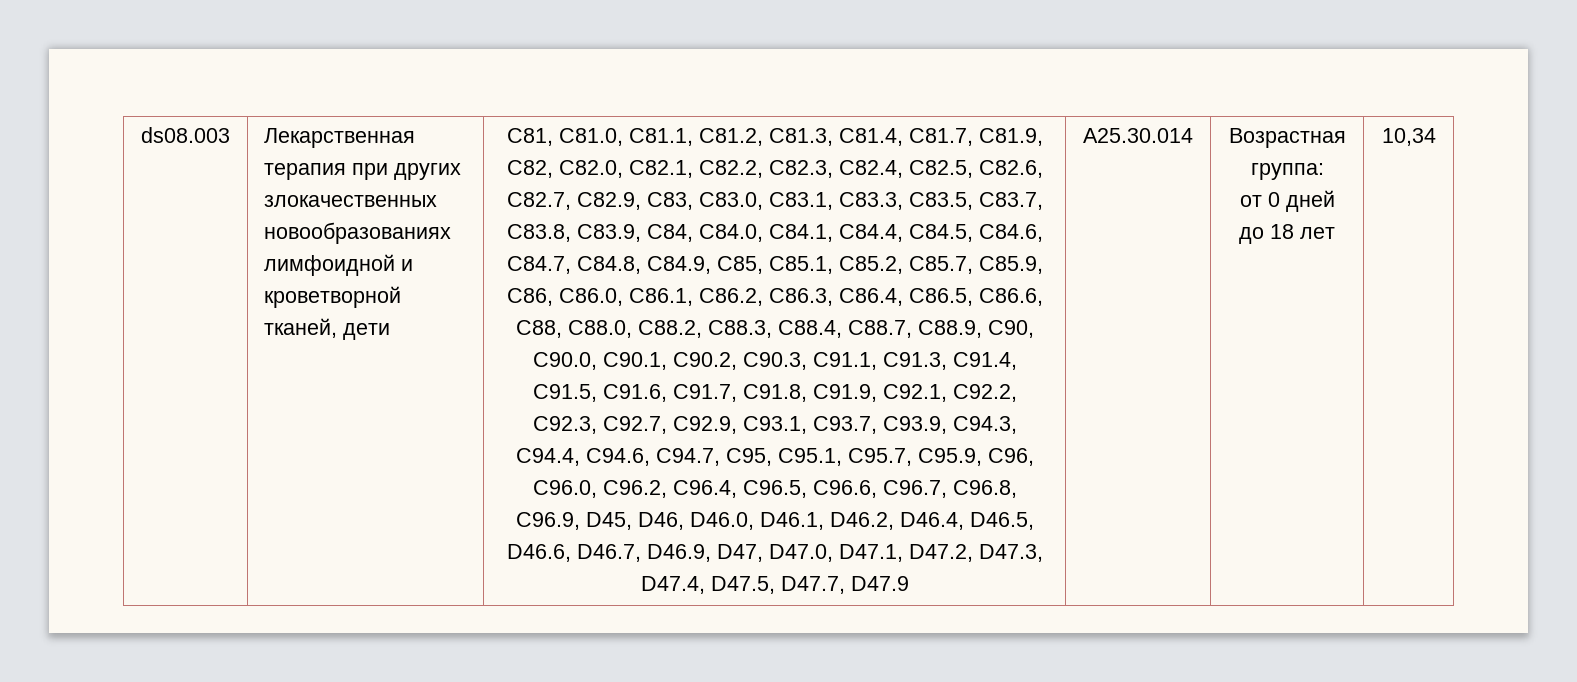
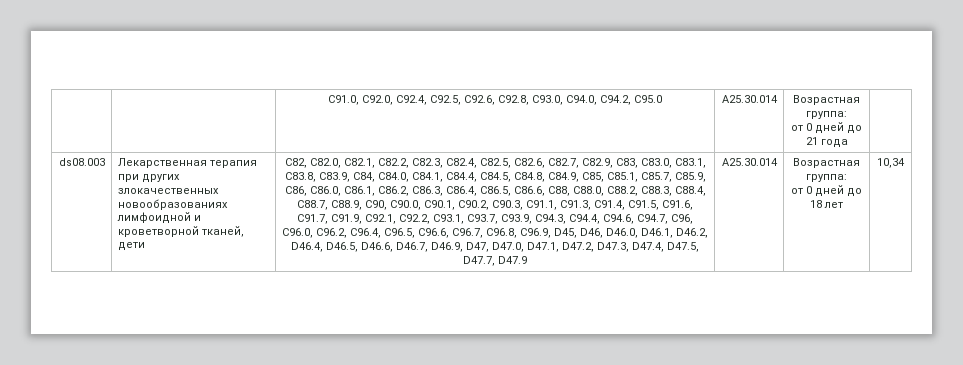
+ C91.0, C92.0, C92.4, C92.5, C92.6, C92.8, C93.0, C94.0, C94.2, C95.0 | A25.30.014 | Возрастная группа:
+ от 0 дней до 21 года
- C81, C81.0, C81.1, C81.2, C81.3, C81.4, C81.7, C81.9, C82, C82.0, C82.1, C82.2, C82.3, C82.4, C82.5, C82.6, C82.7, C82.9, C83, C83.0, C83.1, C83.3, C83.5, C83.7, C83.8, C83.9, C84, C84.0, C84.1, C84.4, C84.5, C84.6, C84.7, C84.8, C84.9, C85, C85.1, C85.2, C85.7, C85.9, C86, C86.0, C86.1, C86.2, C86.3, C86.4, C86.5, C86.6, C88, C88.0, C88.2, C88.3, C88.4, C88.7, C88.9, C90, C90.0, C90.1, C90.2, C90.3, C91.1, C91.3, C91.4, C91.5, C91.6, C91.7, C91.8, C91.9, C92.1, C92.2, C92.3, C92.7, C92.9, C93.1, C93.7, C93.9, C94.3, C94.4, C94.6, C94.7, C95, C95.1, C95.7, C95.9, C96, C96.0, C96.2, C96.4, C96.5, C96.6, C96.7, C96.8, C96.9, D45, D46, D46.0, D46.1, D46.2, D46.4, D46.5, D46.6, D46.7, D46.9, D47, D47.0, D47.1, D47.2, D47.3, D47.4, D47.5, D47.7, D47.9
+ C82, C82.0, C82.1, C82.2, C82.3, C82.4, C82.5, C82.6, C82.7, C82.9, C83, C83.0, C83.1, C83.8, C83.9, C84, C84.0, C84.1, C84.4, C84.5, C84.8, C84.9, C85, C85.1, C85.7, C85.9, C86, C86.0, C86.1, C86.2, C86.3, C86.4, C86.5, C86.6, C88, C88.0, C88.2, C88.3, C88.4, C88.7, C88.9, C90, C90.0, C90.1, C90.2, C90.3, C91.1, C91.3, C91.4, C91.5, C91.6, C91.7, C91.9, C92.1, C92.2, C93.1, C93.7, C93.9, C94.3, C94.4, C94.6, C94.7, C96, C96.0, C96.2, C96.4, C96.5, C96.6, C96.7, C96.8, C96.9, D45, D46, D46.0, D46.1, D46.2, D46.4, D46.5, D46.6, D46.7, D46.9, D47, D47.0, D47.1, D47.2, D47.3, D47.4, D47.5, D47.7, D47.9

